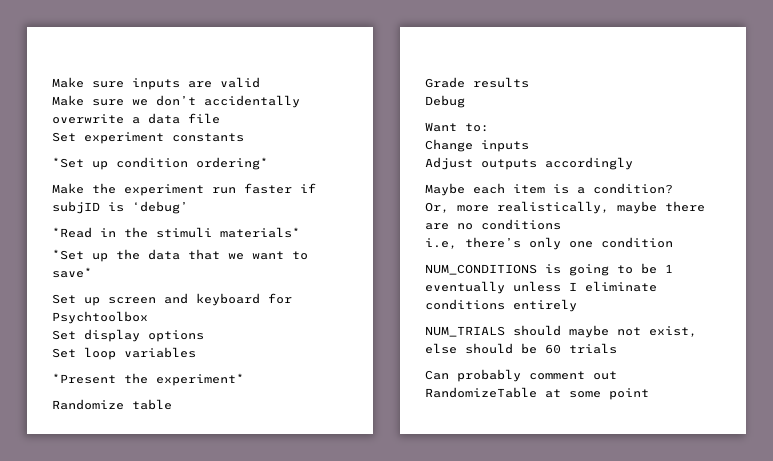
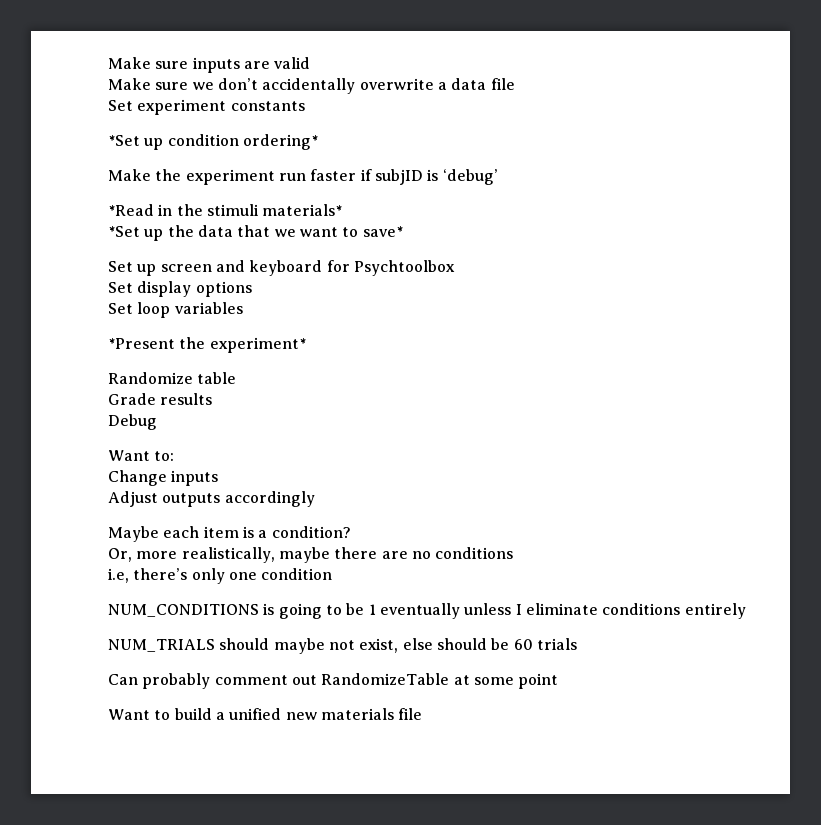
+ Want to build a unified new materials file

